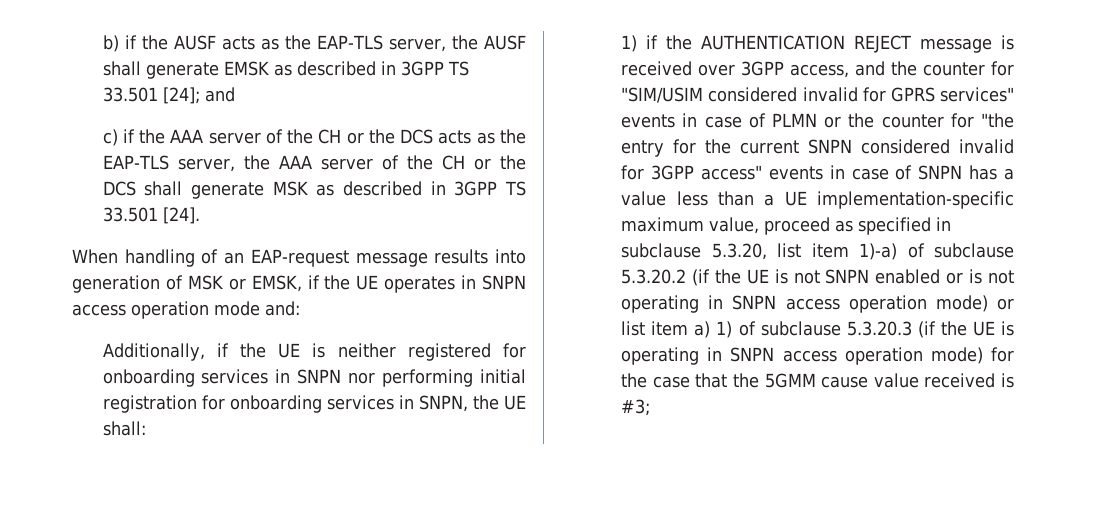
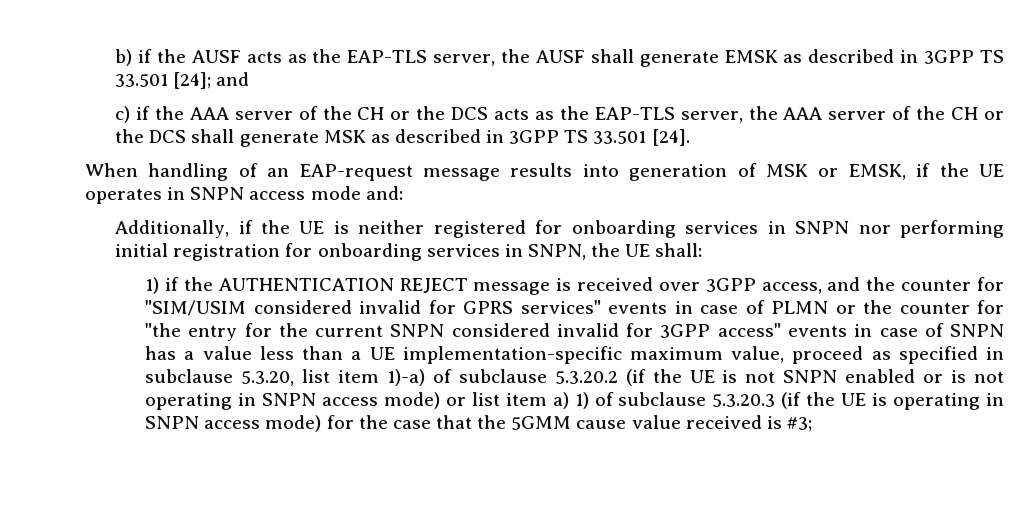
- When handling of an EAP-request message results into generation of MSK or EMSK, if the UE operates in SNPN access operation mode and:
+ When handling of an EAP-request message results into generation of MSK or EMSK, if the UE operates in SNPN access mode and:
- 1) if the AUTHENTICATION REJECT message is received over 3GPP access, and the counter for "SIM/USIM considered invalid for GPRS services" events in case of PLMN or the counter for "the entry for the current SNPN considered invalid for 3GPP access" events in case of SNPN has a value less than a UE implementation-specific maximum value, proceed as specified in subclause 5.3.20, list item 1)-a) of subclause 5.3.20.2 (if the UE is not SNPN enabled or is not operating in SNPN access operation mode) or list item a) 1) of subclause 5.3.20.3 (if the UE is operating in SNPN access operation mode) for the case that the 5GMM cause value received is #3;
+ 1) if the AUTHENTICATION REJECT message is received over 3GPP access, and the counter for "SIM/USIM considered invalid for GPRS services" events in case of PLMN or the counter for "the entry for the current SNPN considered invalid for 3GPP access" events in case of SNPN has a value less than a UE implementation-specific maximum value, proceed as specified in subclause 5.3.20, list item 1)-a) of subclause 5.3.20.2 (if the UE is not SNPN enabled or is not operating in SNPN access mode) or list item a) 1) of subclause 5.3.20.3 (if the UE is operating in SNPN access mode) for the case that the 5GMM cause value received is #3;

